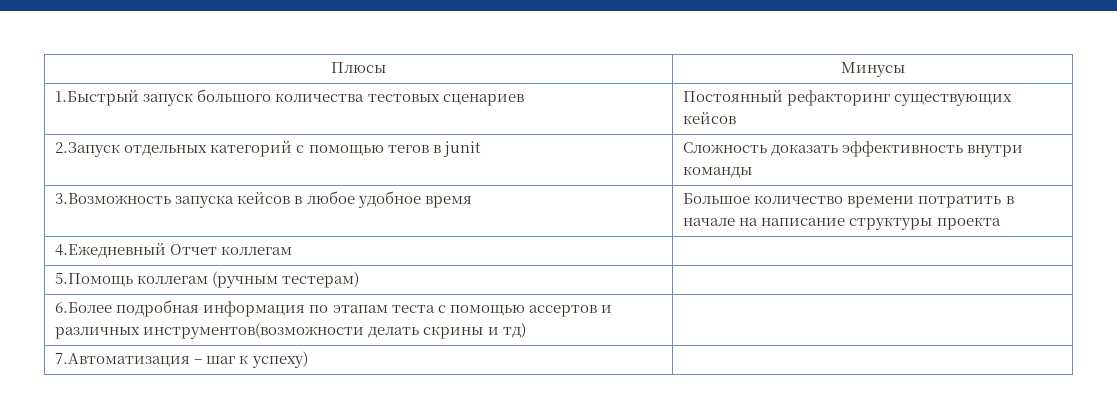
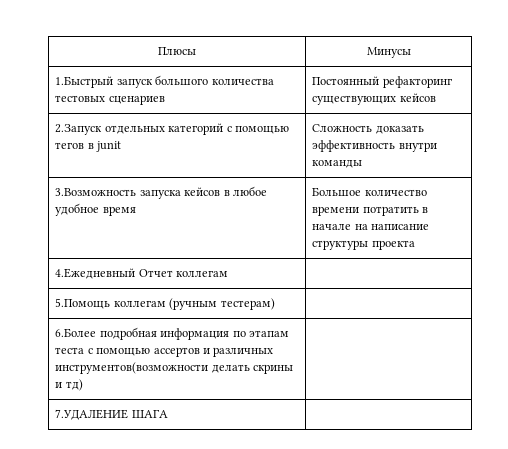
- 7.Автоматизация – шаг к успеху) |
+ 7.УДАЛЕНИЕ ШАГА |

